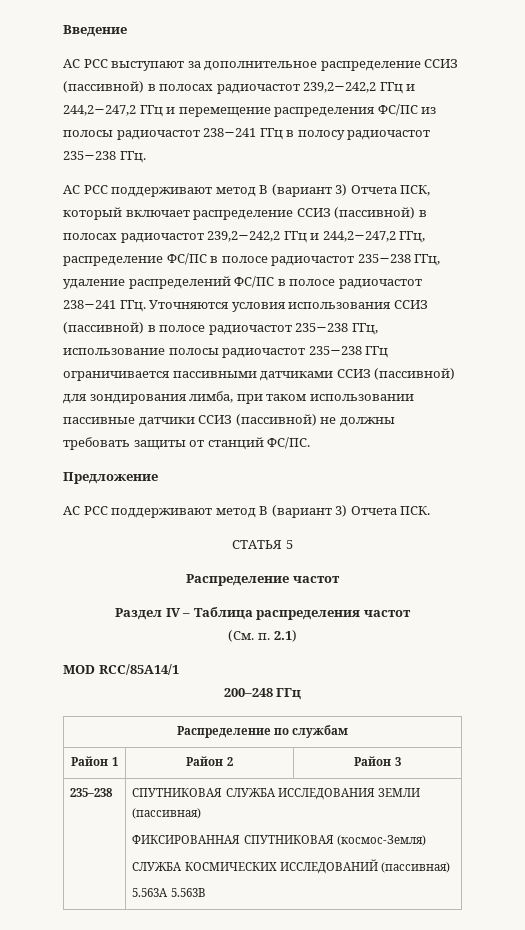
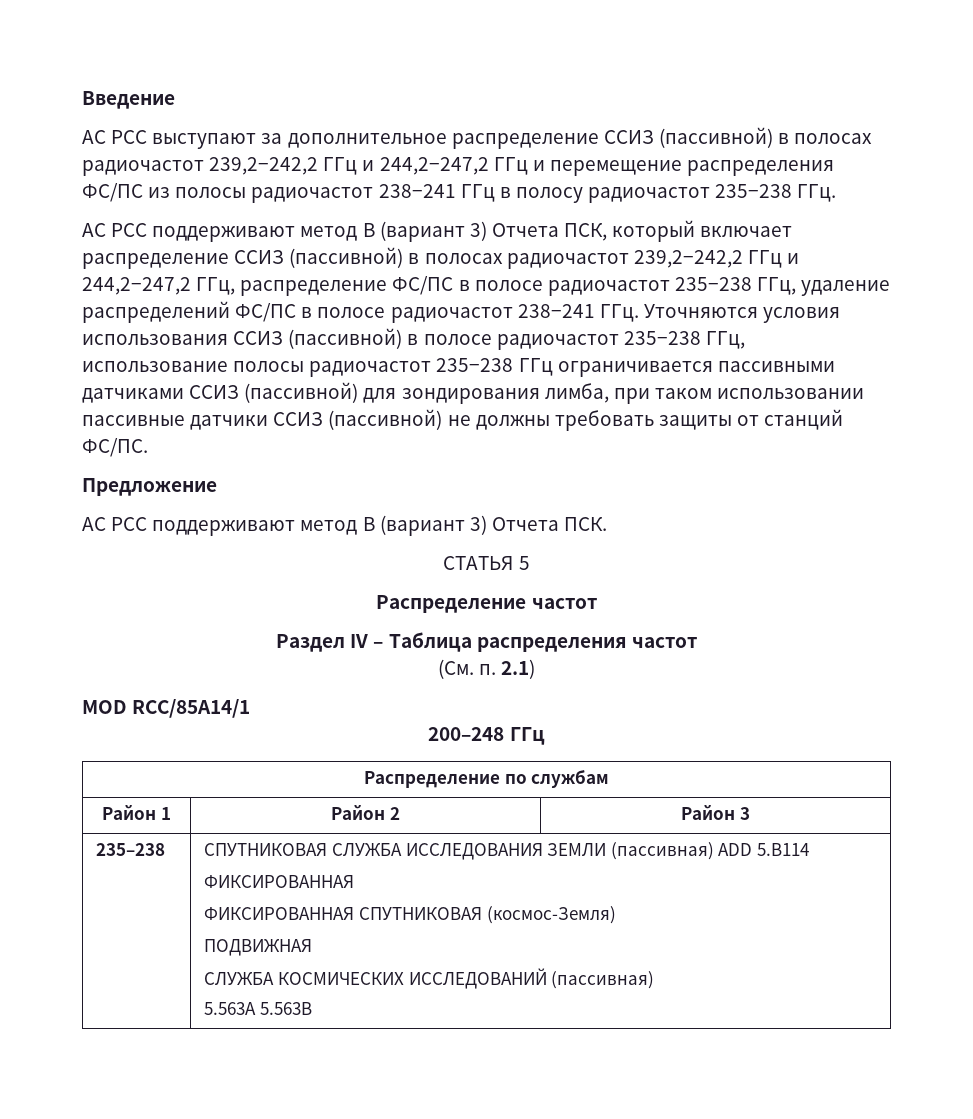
- 235–238 | СПУТНИКОВАЯ СЛУЖБА ИССЛЕДОВАНИЯ ЗЕМЛИ (пассивная)
+ 235–238 | СПУТНИКОВАЯ СЛУЖБА ИССЛЕДОВАНИЯ ЗЕМЛИ (пассивная) ADD 5.B114
+ ФИКСИРОВАННАЯ
  ФИКСИРОВАННАЯ СПУТНИКОВАЯ (космос-Земля)
+ ПОДВИЖНАЯ

